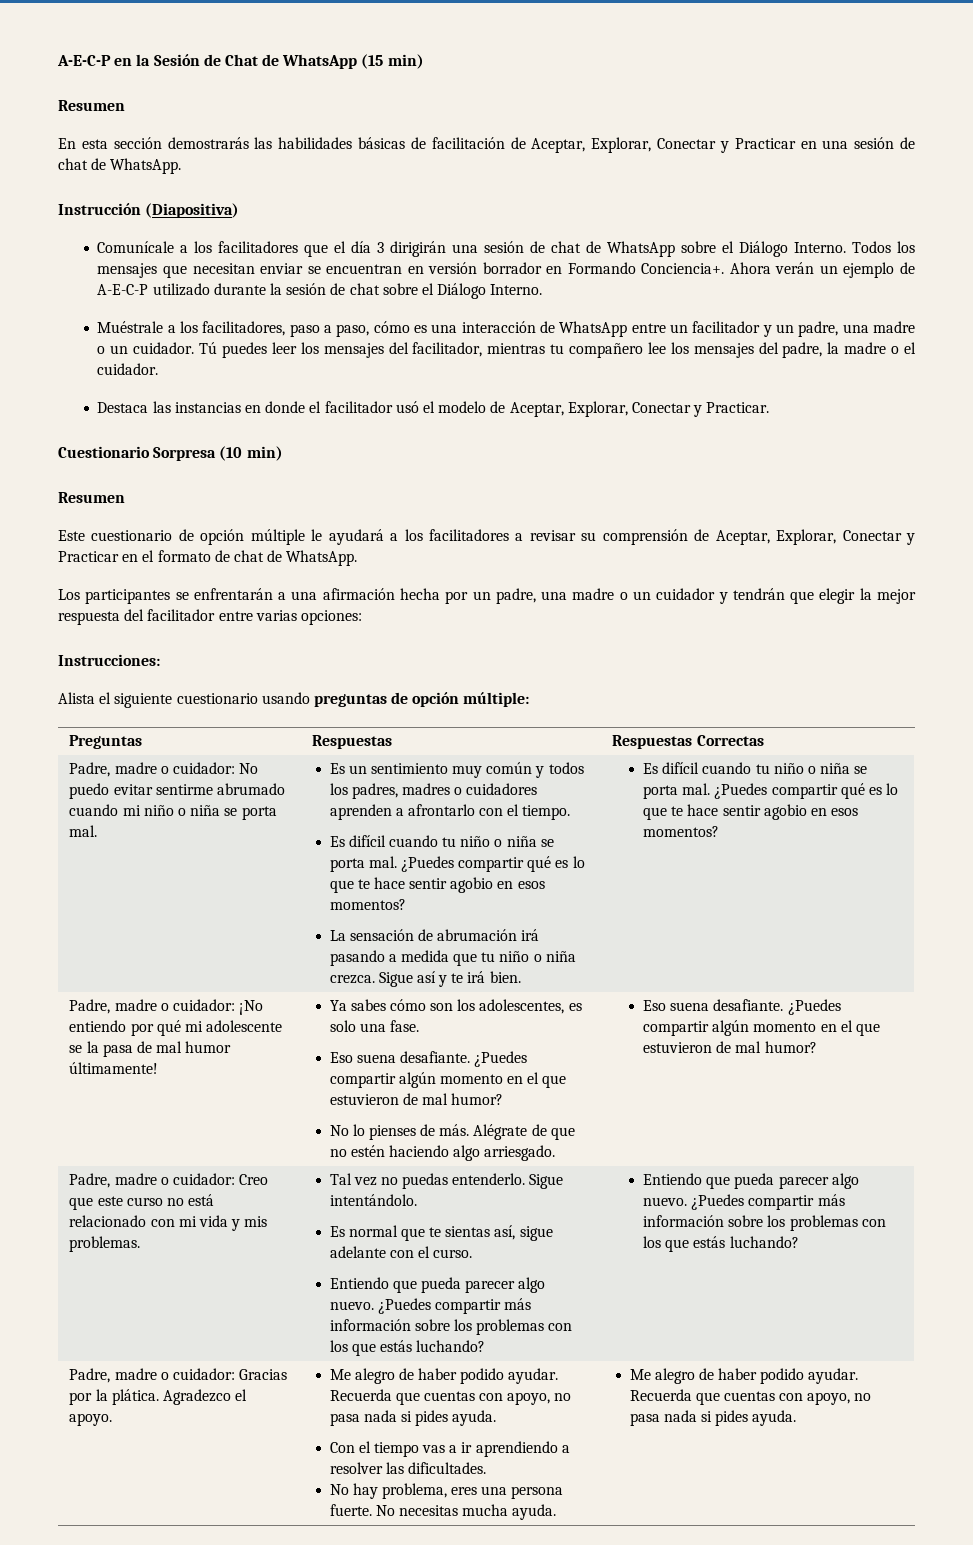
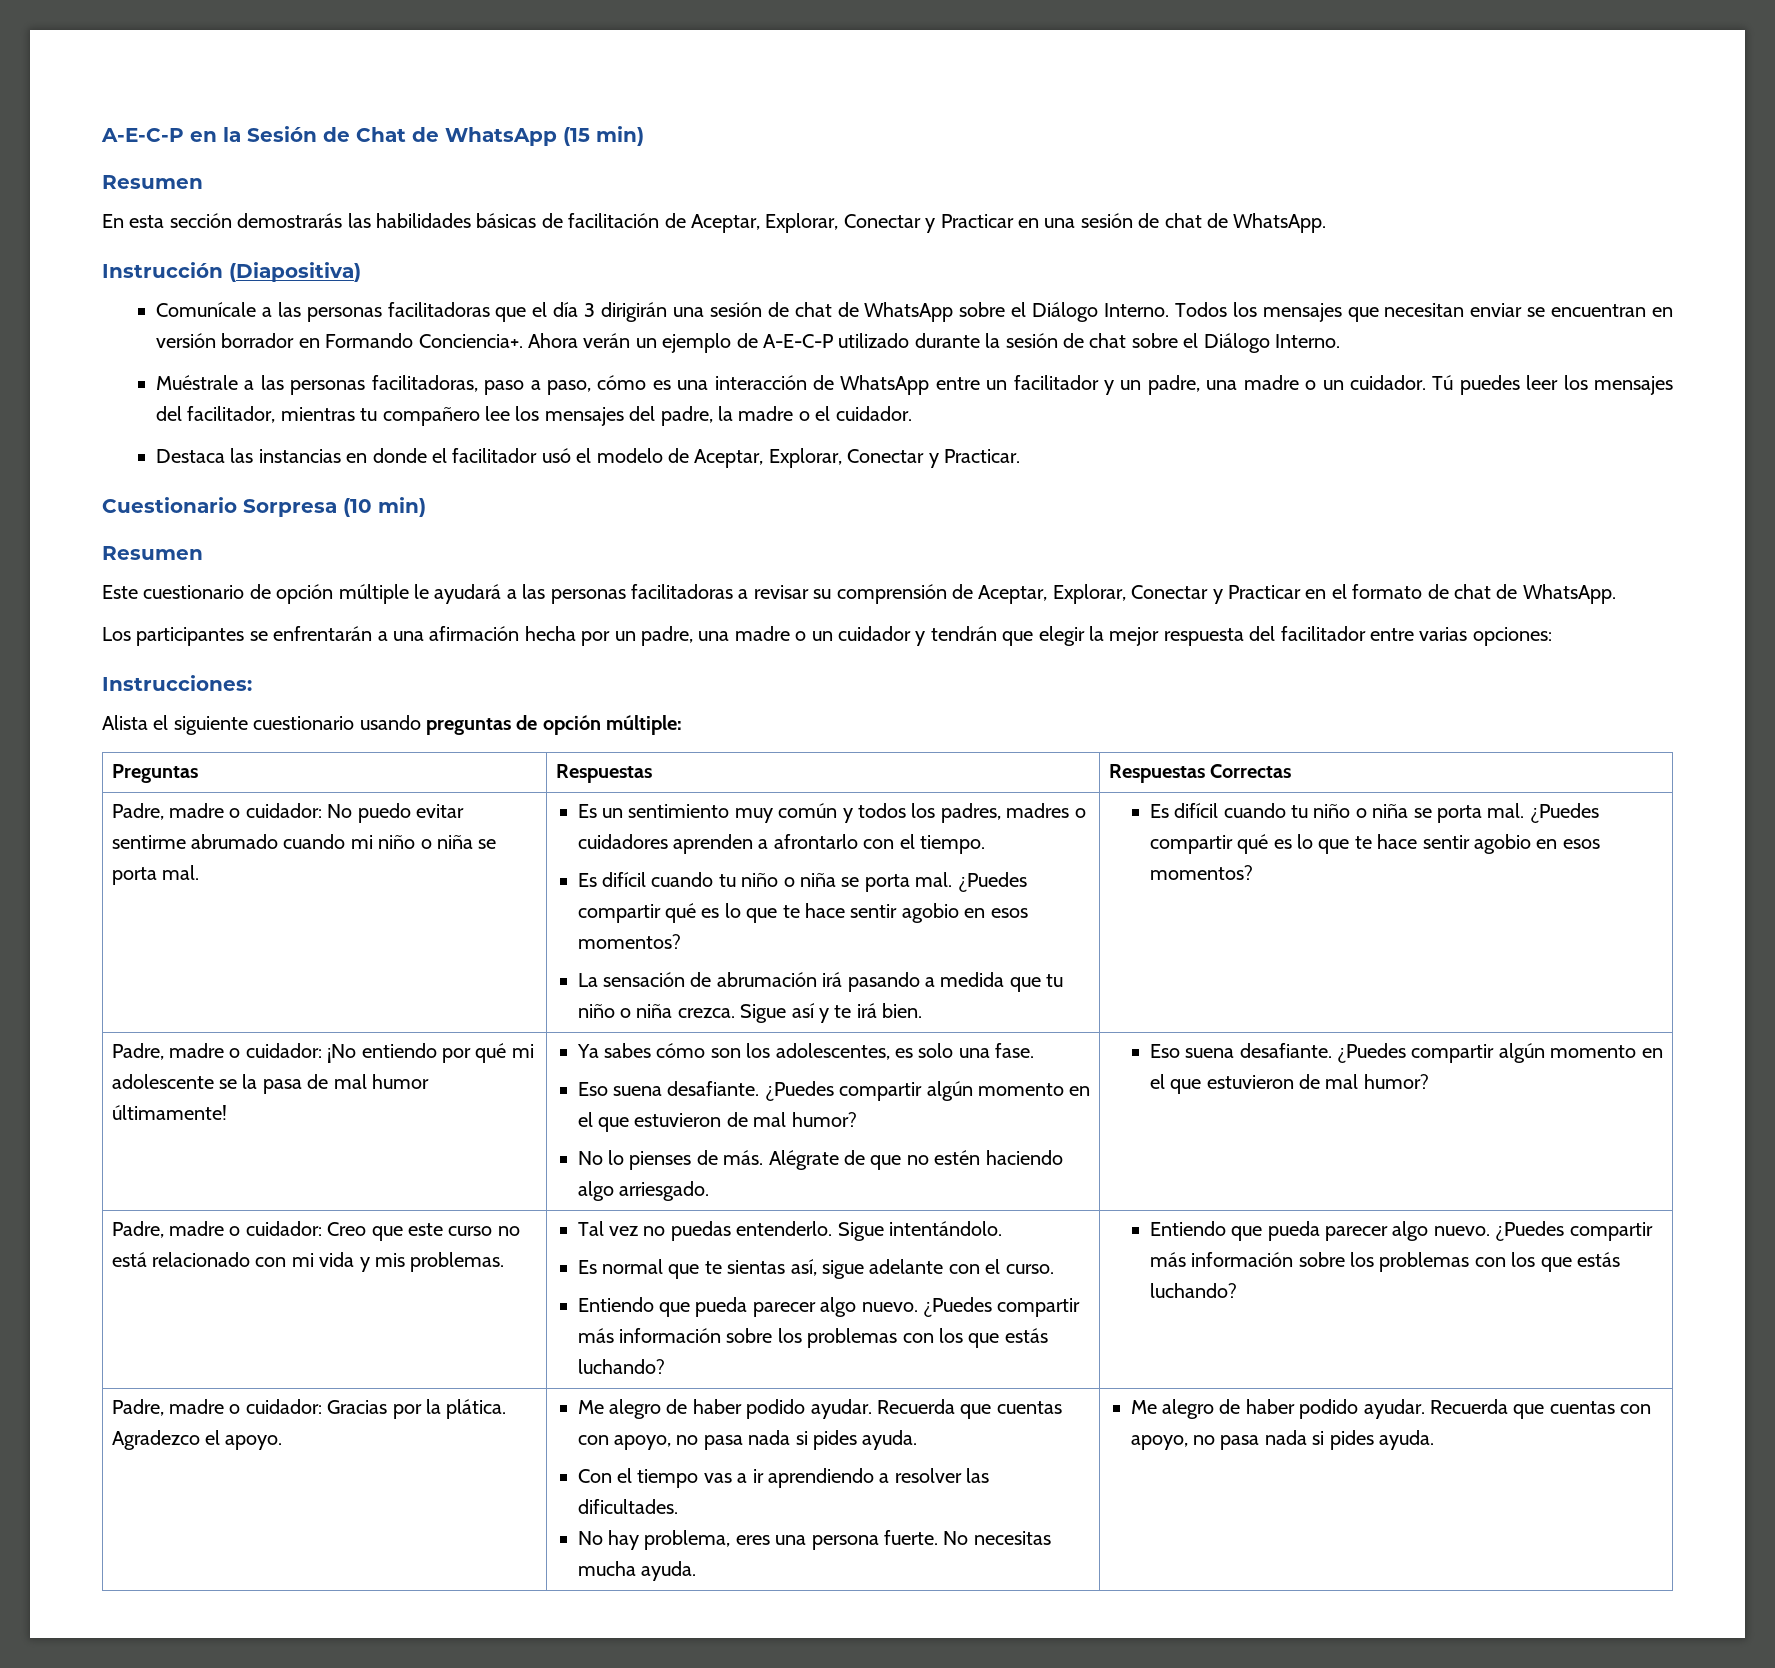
- Comunícale a los facilitadores que el día 3 dirigirán una sesión de chat de WhatsApp sobre el Diálogo Interno.
+ Comunícale a las personas facilitadoras que el día 3 dirigirán una sesión de chat de WhatsApp sobre el Diálogo Interno.
- Muéstrale a los facilitadores, paso a paso, cómo es una interacción de WhatsApp entre un facilitador y un padre, una madre o un cuidador.
+ Muéstrale a las personas facilitadoras, paso a paso, cómo es una interacción de WhatsApp entre un facilitador y un padre, una madre o un cuidador.
- Este cuestionario de opción múltiple le ayudará a los facilitadores a revisar su comprensión de Aceptar, Explorar, Conectar y Practicar en el formato de chat de WhatsApp.
+ Este cuestionario de opción múltiple le ayudará a las personas facilitadoras a revisar su comprensión de Aceptar, Explorar, Conectar y Practicar en el formato de chat de WhatsApp.

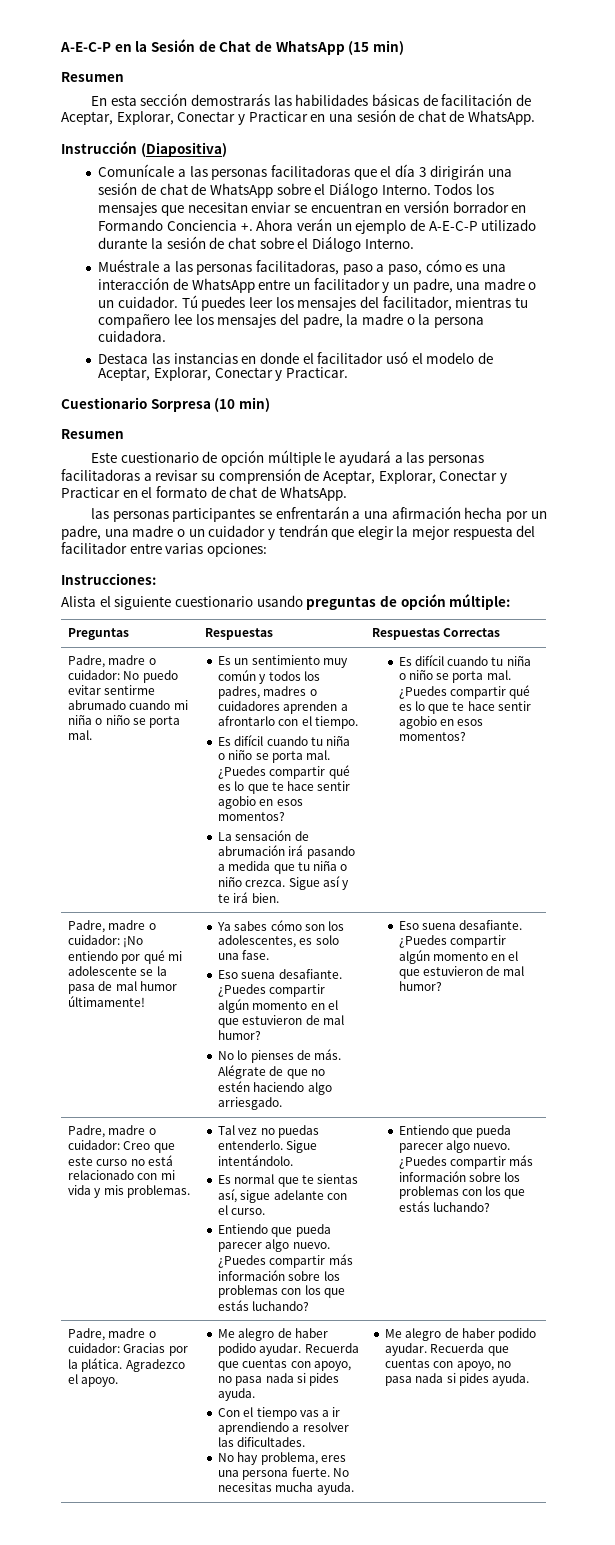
- Todos los mensajes que necesitan enviar se encuentran en versión borrador en Formando Conciencia+.
+ Todos los mensajes que necesitan enviar se encuentran en versión borrador en Formando Conciencia +.
- Tú puedes leer los mensajes del facilitador, mientras tu compañero lee los mensajes del padre, la madre o el cuidador.
+ Tú puedes leer los mensajes del facilitador, mientras tu compañero lee los mensajes del padre, la madre o la persona cuidadora.
- Los participantes se enfrentarán a una afirmación hecha por un padre, una madre o un cuidador y tendrán que elegir la mejor respuesta del facilitador entre varias opciones:
+ las personas participantes se enfrentarán a una afirmación hecha por un padre, una madre o un cuidador y tendrán que elegir la mejor respuesta del facilitador entre varias opciones:
- Padre, madre o cuidador: No puedo evitar sentirme abrumado cuando mi niño o niña se porta mal.
+ Padre, madre o cuidador: No puedo evitar sentirme abrumado cuando mi niña o niño se porta mal.
  Es un sentimiento muy común y todos los padres, madres o cuidadores aprenden a afrontarlo con el tiempo.
- Es difícil cuando tu niño o niña se porta mal.
+ Es difícil cuando tu niña o niño se porta mal.
- La sensación de abrumación irá pasando a medida que tu niño o niña crezca.
+ La sensación de abrumación irá pasando a medida que tu niña o niño crezca.
- Sigue así y te irá bien. | Es difícil cuando tu niño o niña se porta mal.
+ Sigue así y te irá bien. | Es difícil cuando tu niña o niño se porta mal.

